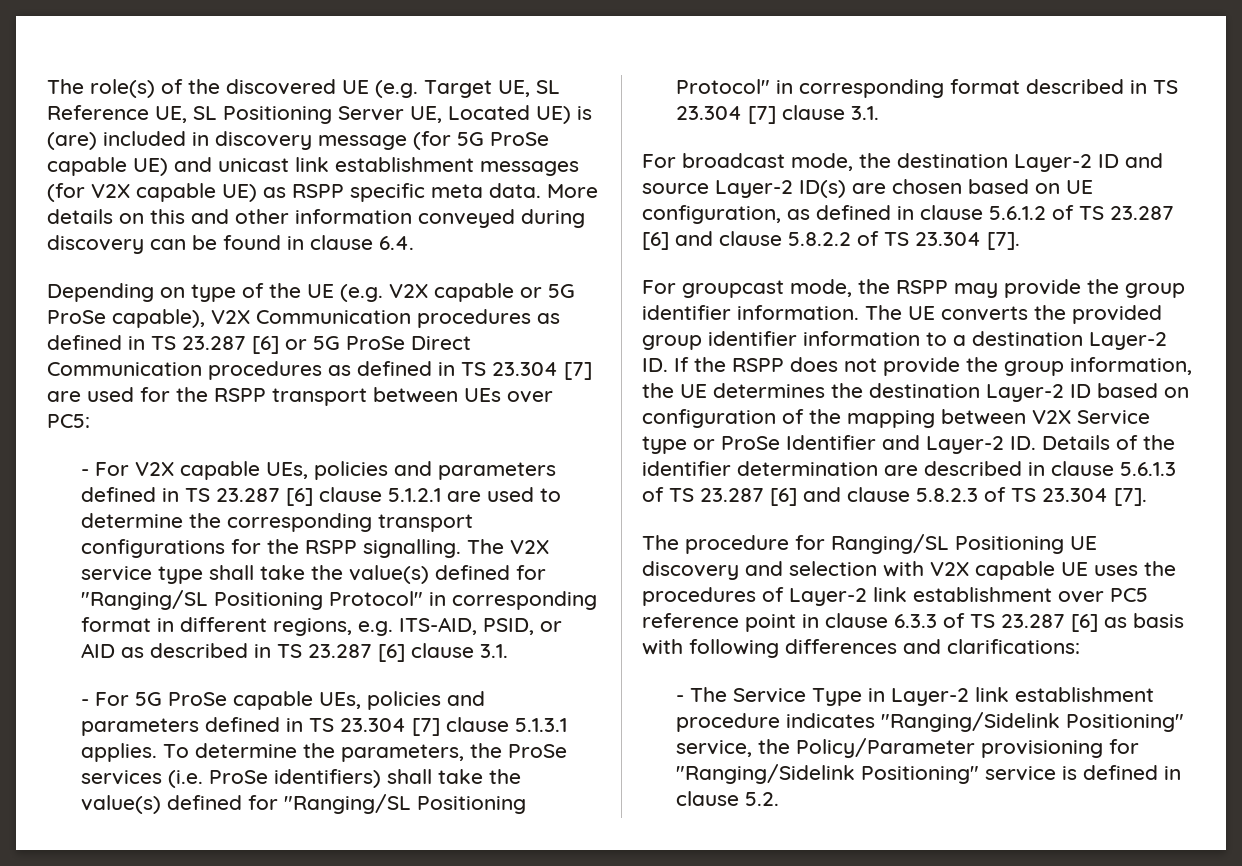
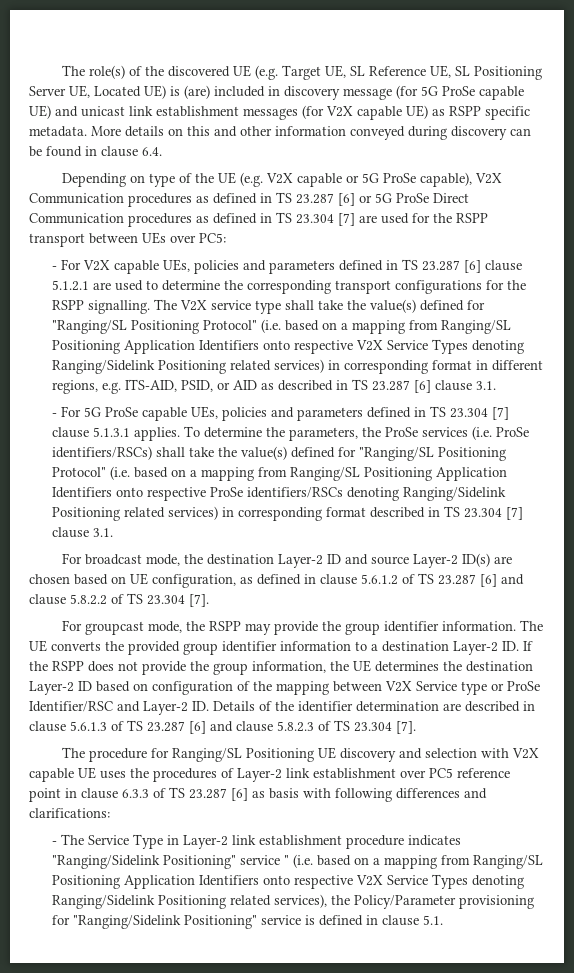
- The role(s) of the discovered UE (e.g. Target UE, SL Reference UE, SL Positioning Server UE, Located UE) is (are) included in discovery message (for 5G ProSe capable UE) and unicast link establishment messages (for V2X capable UE) as RSPP specific meta data.
+ The role(s) of the discovered UE (e.g. Target UE, SL Reference UE, SL Positioning Server UE, Located UE) is (are) included in discovery message (for 5G ProSe capable UE) and unicast link establishment messages (for V2X capable UE) as RSPP specific metadata.
- The V2X service type shall take the value(s) defined for "Ranging/SL Positioning Protocol" in corresponding format in different regions, e.g. ITS-AID, PSID, or AID as described in TS 23.287 [6] clause 3.1.
+ The V2X service type shall take the value(s) defined for "Ranging/SL Positioning Protocol" (i.e. based on a mapping from Ranging/SL Positioning Application Identifiers onto respective V2X Service Types denoting Ranging/Sidelink Positioning related services) in corresponding format in different regions, e.g. ITS-AID, PSID, or AID as described in TS 23.287 [6] clause 3.1.
- To determine the parameters, the ProSe services (i.e. ProSe identifiers) shall take the value(s) defined for "Ranging/SL Positioning Protocol" in corresponding format described in TS 23.304 [7] clause 3.1.
+ To determine the parameters, the ProSe services (i.e. ProSe identifiers/RSCs) shall take the value(s) defined for "Ranging/SL Positioning Protocol" (i.e. based on a mapping from Ranging/SL Positioning Application Identifiers onto respective ProSe identifiers/RSCs denoting Ranging/Sidelink Positioning related services) in corresponding format described in TS 23.304 [7] clause 3.1.
- The UE converts the provided group identifier information to a destination Layer-2 ID. If the RSPP does not provide the group information, the UE determines the destination Layer-2 ID based on configuration of the mapping between V2X Service type or ProSe Identifier and Layer-2 ID. Details of the identifier determination are described in clause 5.6.1.3 of TS 23.287 [6] and clause 5.8.2.3 of TS 23.304 [7].
+ The UE converts the provided group identifier information to a destination Layer-2 ID. If the RSPP does not provide the group information, the UE determines the destination Layer-2 ID based on configuration of the mapping between V2X Service type or ProSe Identifier/RSC and Layer-2 ID. Details of the identifier determination are described in clause 5.6.1.3 of TS 23.287 [6] and clause 5.8.2.3 of TS 23.304 [7].
- - The Service Type in Layer-2 link establishment procedure indicates "Ranging/Sidelink Positioning" service, the Policy/Parameter provisioning for "Ranging/Sidelink Positioning" service is defined in clause 5.2.
+ - The Service Type in Layer-2 link establishment procedure indicates "Ranging/Sidelink Positioning" service " (i.e. based on a mapping from Ranging/SL Positioning Application Identifiers onto respective V2X Service Types denoting Ranging/Sidelink Positioning related services), the Policy/Parameter provisioning for "Ranging/Sidelink Positioning" service is defined in clause 5.1.

